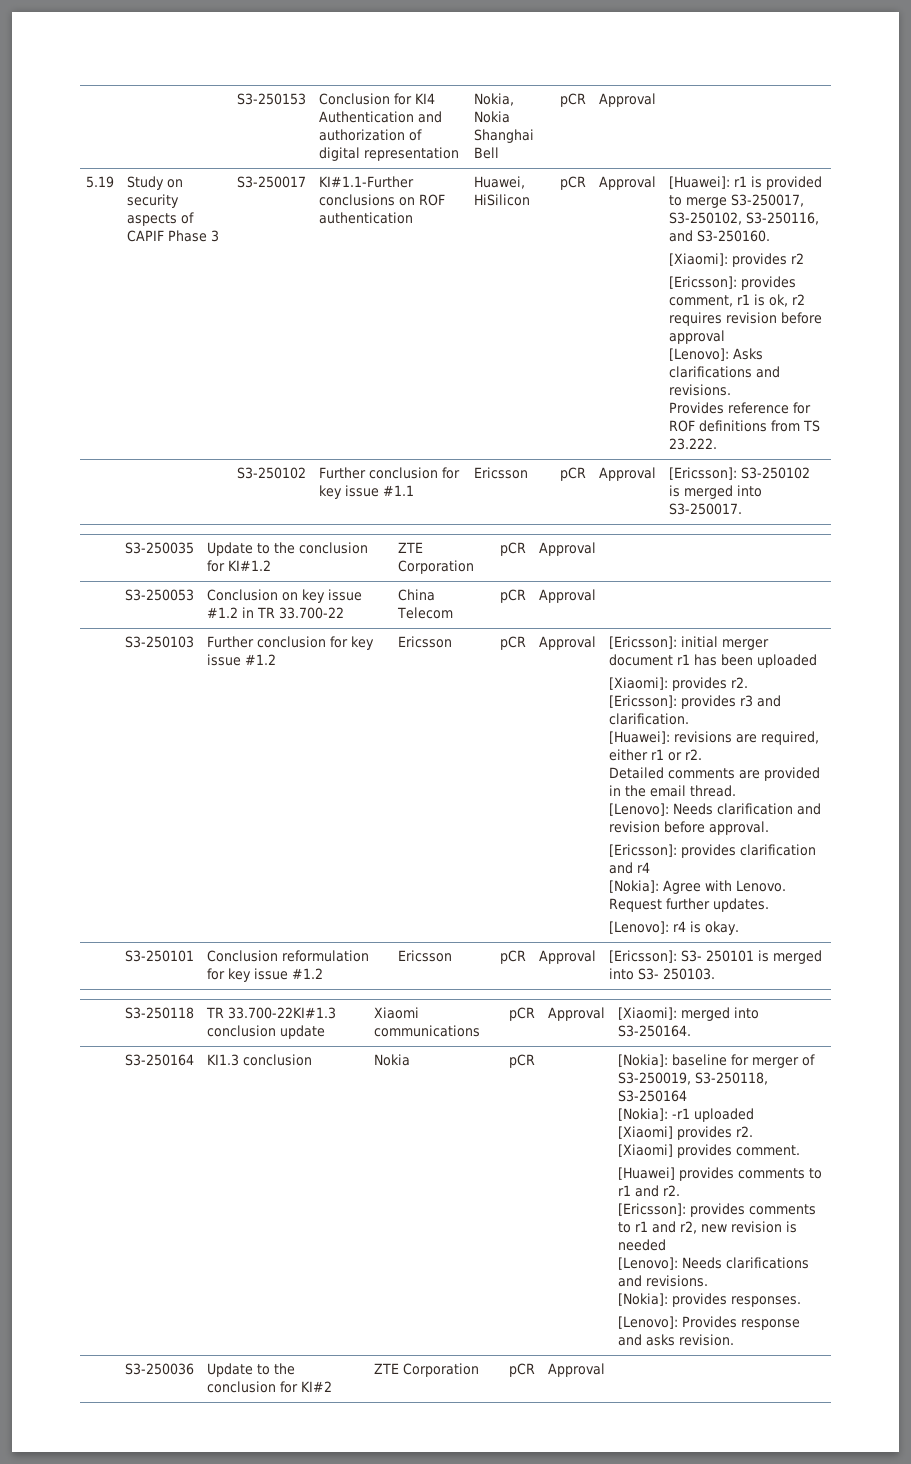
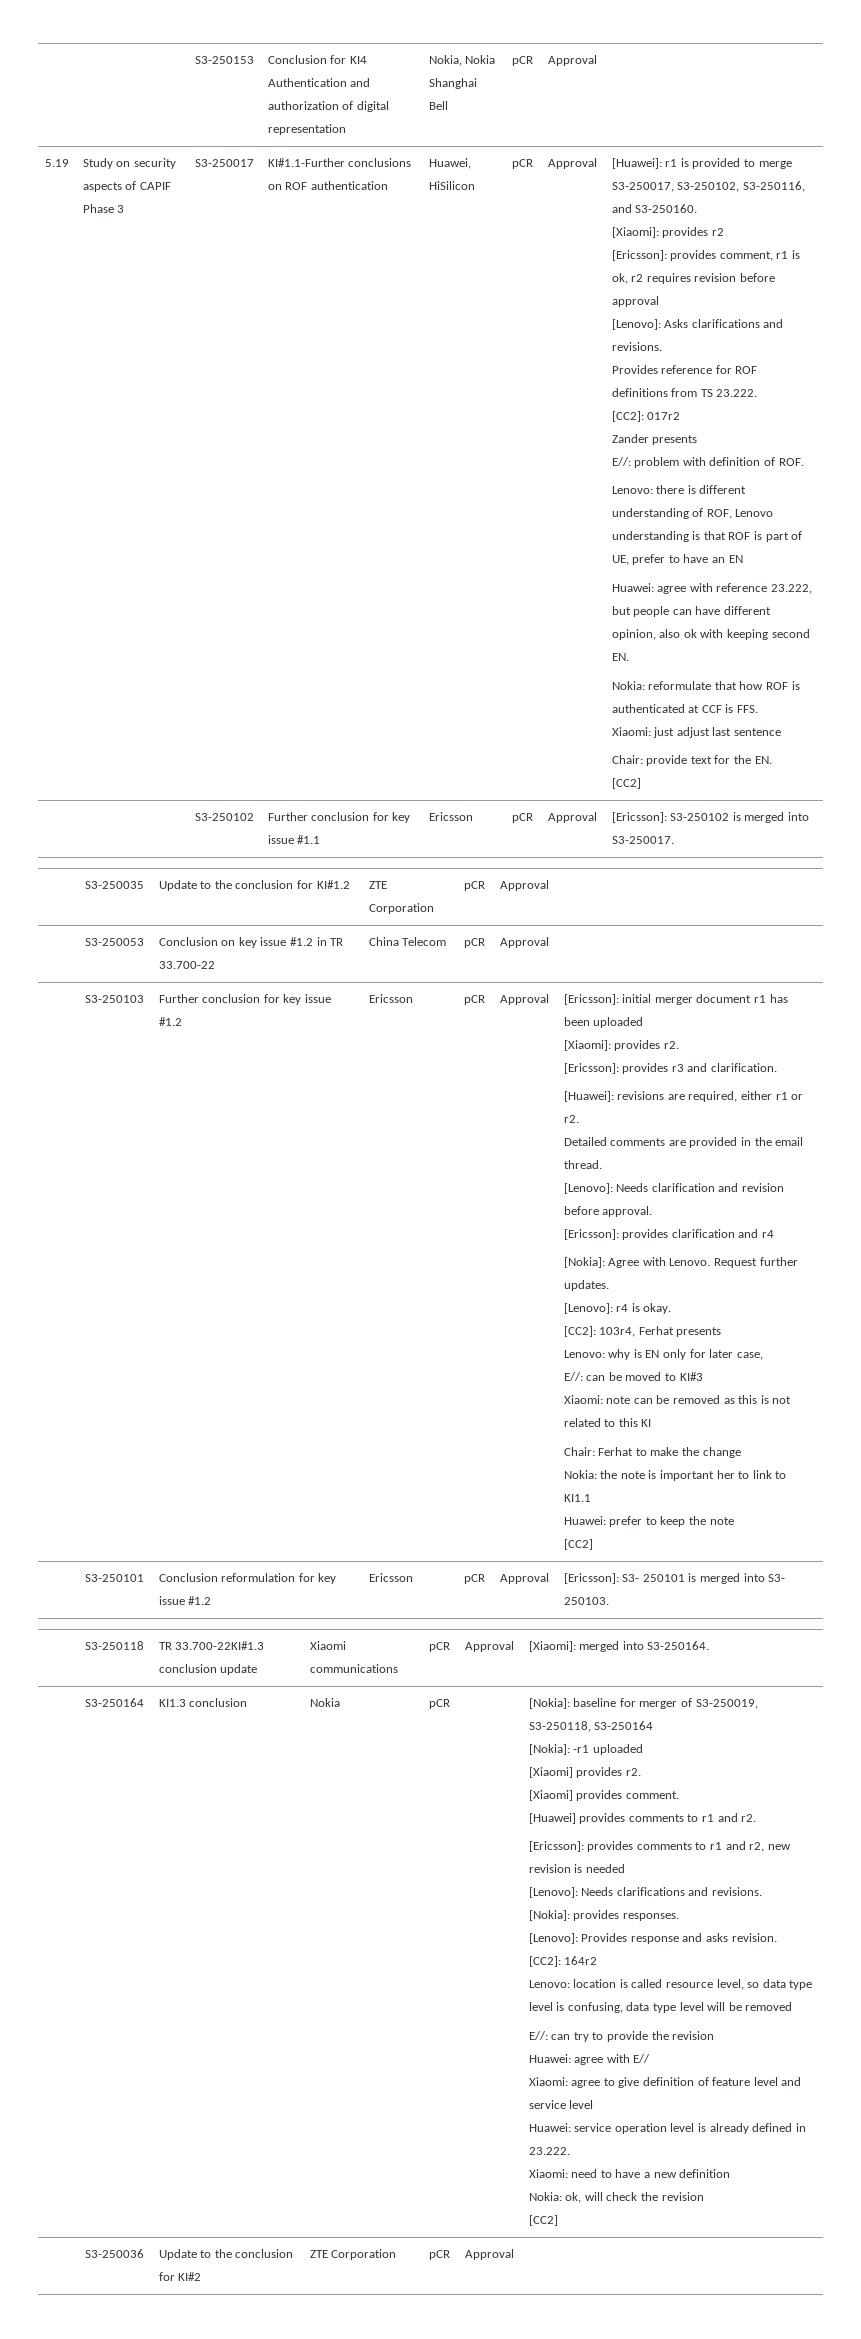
+ [CC2]: 017r2
+ Zander presents
+ E//: problem with definition of ROF.
+ Lenovo: there is different understanding of ROF, Lenovo understanding is that ROF is part of UE, prefer to have an EN
+ Huawei: agree with reference 23.222, but people can have different opinion, also ok with keeping second EN.
+ Nokia: reformulate that how ROF is authenticated at CCF is FFS.
+ Xiaomi: just adjust last sentence
+ Chair: provide text for the EN.
+ [CC2]
+ [CC2]: 103r4, Ferhat presents
+ Lenovo: why is EN only for later case,
+ E//: can be moved to KI#3
+ Xiaomi: note can be removed as this is not related to this KI
+ Chair: Ferhat to make the change
+ Nokia: the note is important her to link to KI1.1
+ Huawei: prefer to keep the note
+ [CC2]
+ [CC2]: 164r2
+ Lenovo: location is called resource level, so data type level is confusing, data type level will be removed
+ E//: can try to provide the revision
+ Huawei: agree with E//
+ Xiaomi: agree to give definition of feature level and service level
+ Huawei: service operation level is already defined in 23.222.
+ Xiaomi: need to have a new definition
+ Nokia: ok, will check the revision
+ [CC2]

